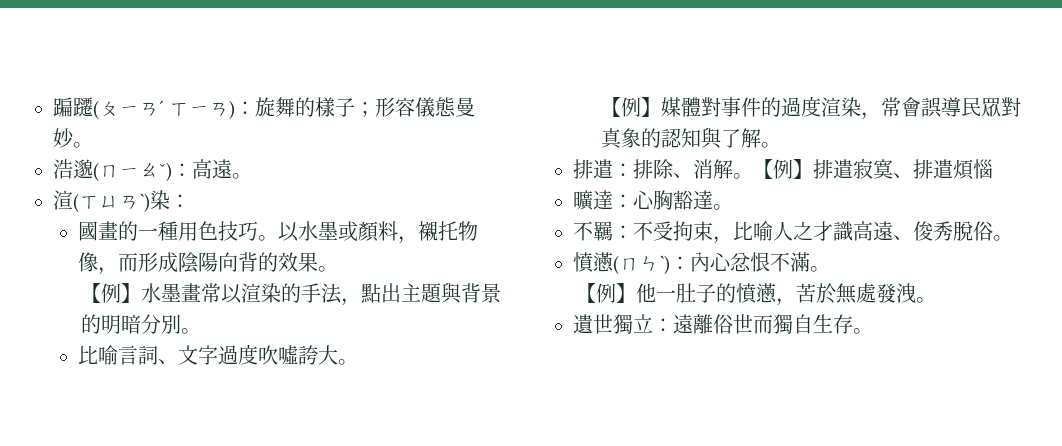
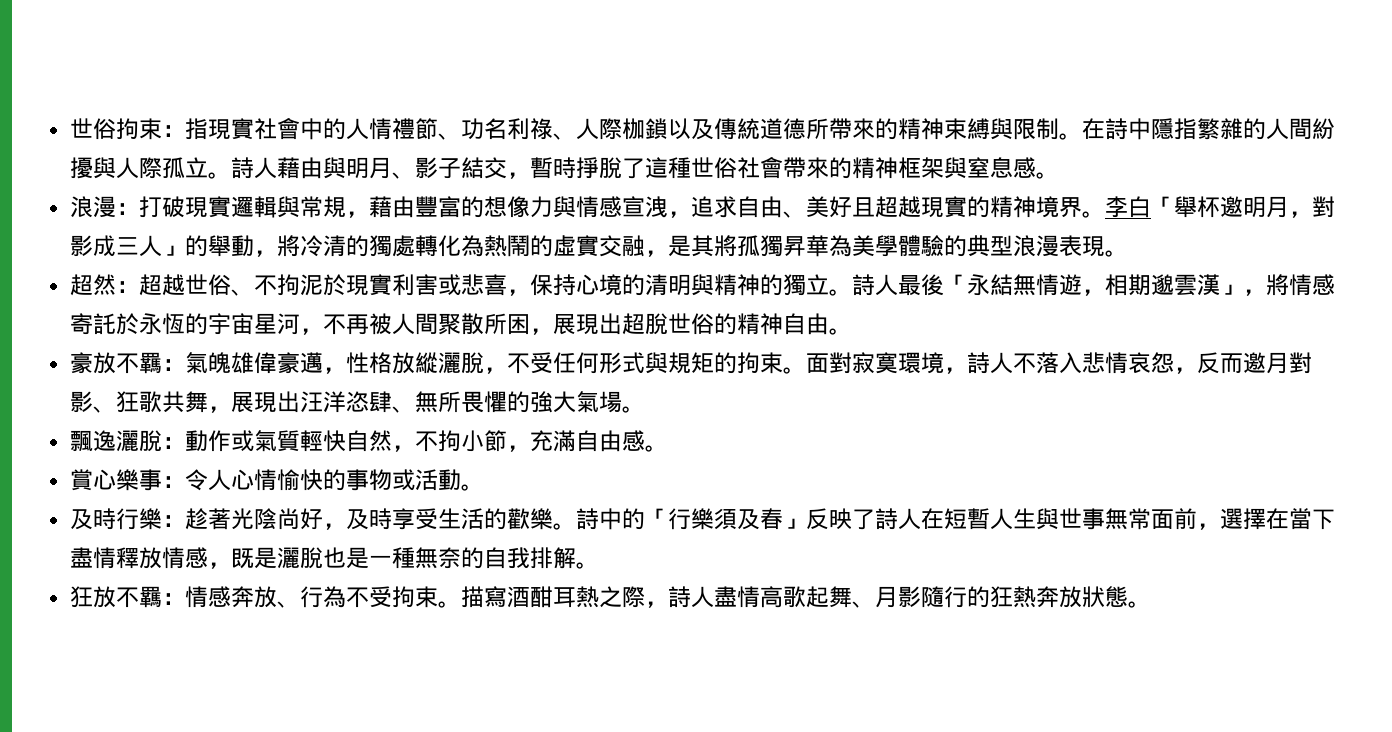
- 蹁躚(ㄆㄧㄢˊ ㄒㄧㄢ)：旋舞的樣子；形容儀態曼妙。
- 浩邈(ㄇㄧㄠˇ)：高遠。
- 渲(ㄒㄩㄢˋ)染：
- 國畫的一種用色技巧。以水墨或顏料，襯托物像，而形成陰陽向背的效果。
- 【例】水墨畫常以渲染的手法，點出主題與背景的明暗分別。
- 比喻言詞、文字過度吹噓誇大。
- 【例】媒體對事件的過度渲染，常會誤導民眾對真象的認知與了解。
- 排遣：排除、消解。【例】排遣寂寞、排遣煩惱
- 曠達：心胸豁達。
- 不羈：不受拘束，比喻人之才識高遠、俊秀脫俗。
- 憤懣(ㄇㄣˋ)：內心忿恨不滿。
- 【例】他一肚子的憤懣，苦於無處發洩。
- 遺世獨立：遠離俗世而獨自生存。
+ 世俗拘束：指現實社會中的人情禮節、功名利祿、人際枷鎖以及傳統道德所帶來的精神束縛與限制。在詩中隱指繁雜的人間紛擾與人際孤立。詩人藉由與明月、影子結交，暫時掙脫了這種世俗社會帶來的精神框架與窒息感。
+ 浪漫：打破現實邏輯與常規，藉由豐富的想像力與情感宣洩，追求自由、美好且超越現實的精神境界。李白「舉杯邀明月，對影成三人」的舉動，將冷清的獨處轉化為熱鬧的虛實交融，是其將孤獨昇華為美學體驗的典型浪漫表現。
+ 超然：超越世俗、不拘泥於現實利害或悲喜，保持心境的清明與精神的獨立。詩人最後「永結無情遊，相期邈雲漢」，將情感寄託於永恆的宇宙星河，不再被人間聚散所困，展現出超脫世俗的精神自由。
+ 豪放不羈：氣魄雄偉豪邁，性格放縱灑脫，不受任何形式與規矩的拘束。面對寂寞環境，詩人不落入悲情哀怨，反而邀月對影、狂歌共舞，展現出汪洋恣肆、無所畏懼的強大氣場。
+ 飄逸灑脫：動作或氣質輕快自然，不拘小節，充滿自由感。
+ 賞心樂事：令人心情愉快的事物或活動。
+ 及時行樂：趁著光陰尚好，及時享受生活的歡樂。詩中的「行樂須及春」反映了詩人在短暫人生與世事無常面前，選擇在當下盡情釋放情感，既是灑脫也是一種無奈的自我排解。
+ 狂放不羈：情感奔放、行為不受拘束。描寫酒酣耳熱之際，詩人盡情高歌起舞、月影隨行的狂熱奔放狀態。

